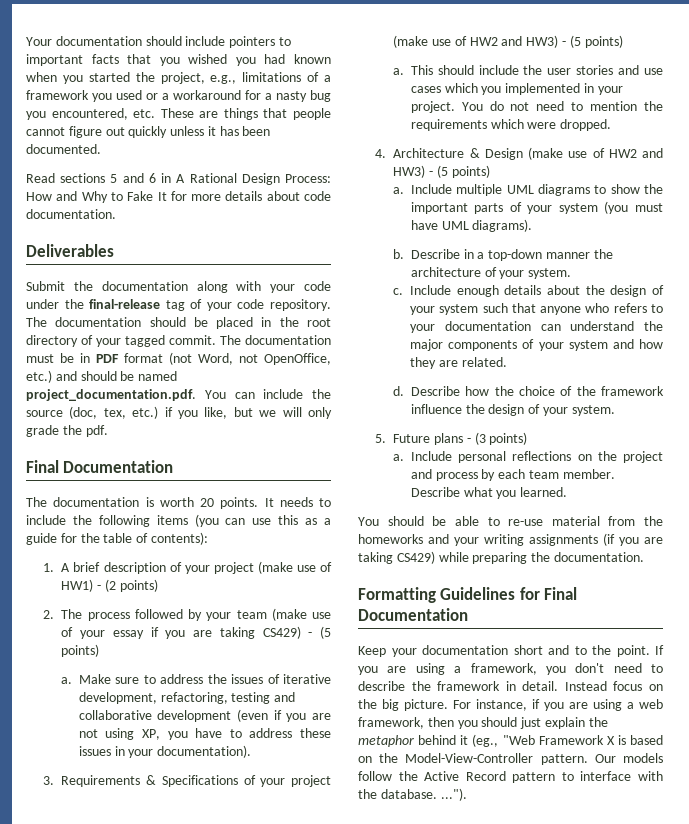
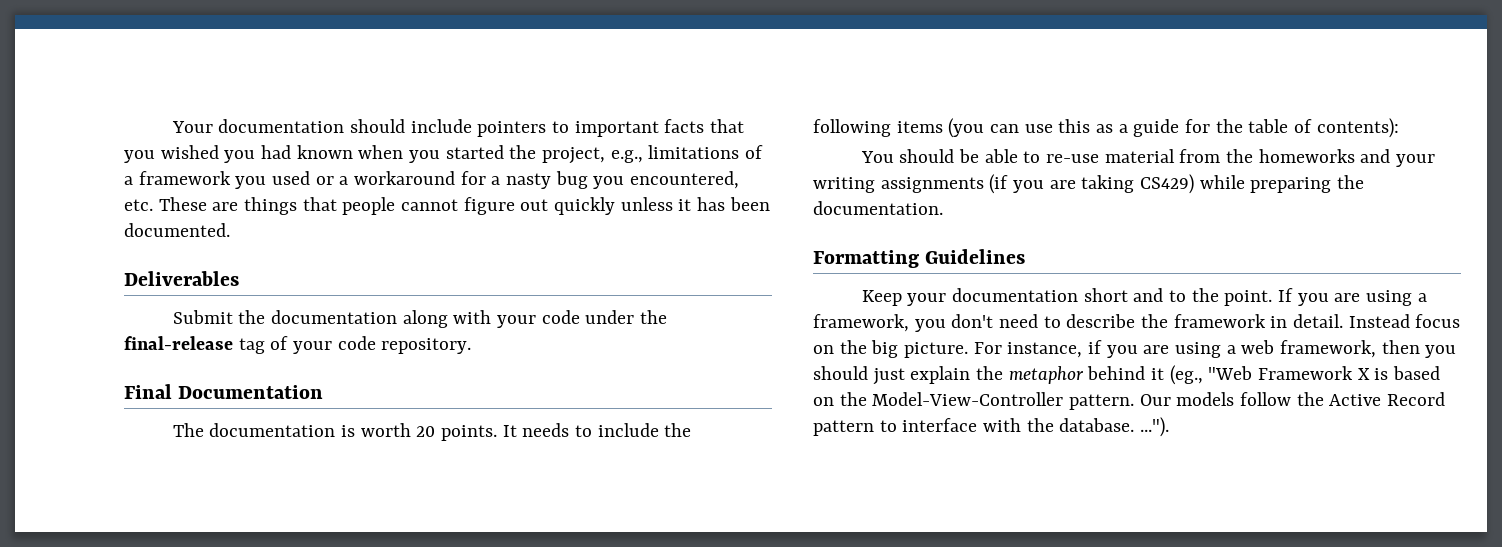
- Read sections 5 and 6 in A Rational Design Process: How and Why to Fake It for more details about code documentation.
- The documentation should be placed in the root directory of your tagged commit. The documentation must be in PDF format (not Word, not OpenOffice, etc.) and should be named project_documentation.pdf. You can include the source (doc, tex, etc.) if you like, but we will only grade the pdf.
- 1. A brief description of your project (make use of HW1) - (2 points)
- 2. The process followed by your team (make use of your essay if you are taking CS429) - (5 points)
- a. Make sure to address the issues of iterative development, refactoring, testing and collaborative development (even if you are not using XP, you have to address these issues in your documentation).
- 3. Requirements & Specifications of your project (make use of HW2 and HW3) - (5 points)
- a. This should include the user stories and use cases which you implemented in your project. You do not need to mention the requirements which were dropped.
- 4. Architecture & Design (make use of HW2 and HW3) - (5 points)
- a. Include multiple UML diagrams to show the important parts of your system (you must have UML diagrams).
- b. Describe in a top-down manner the architecture of your system.
- c. Include enough details about the design of your system such that anyone who refers to your documentation can understand the major components of your system and how they are related.
- d. Describe how the choice of the framework influence the design of your system.
- 5. Future plans - (3 points)
- a. Include personal reflections on the project and process by each team member. Describe what you learned.
- Formatting Guidelines for Final Documentation
+ Formatting Guidelines

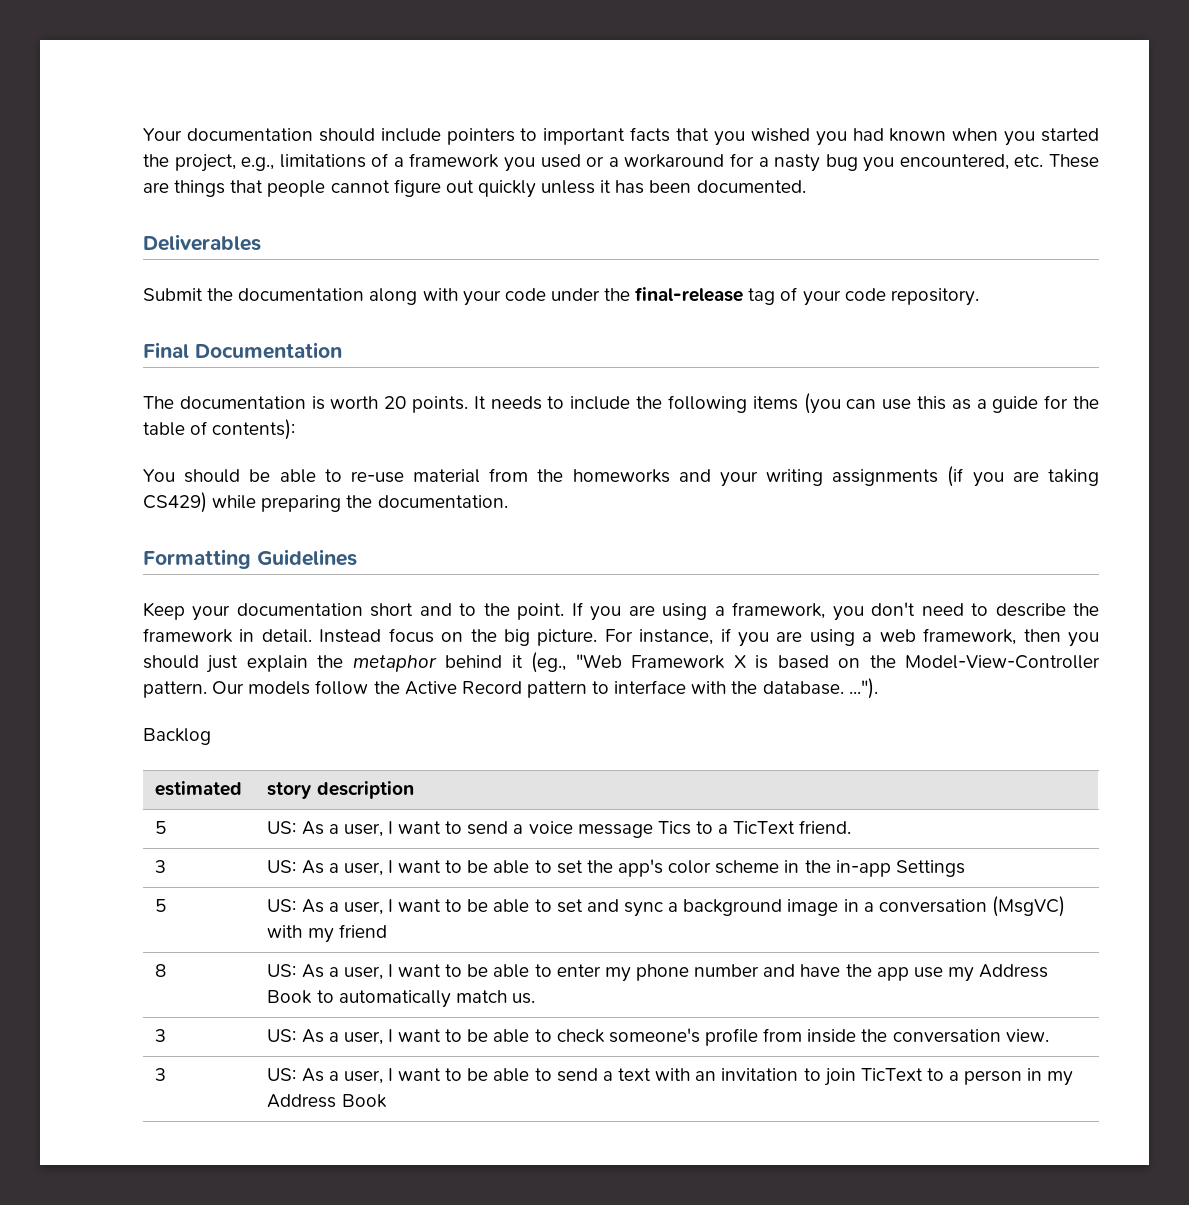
+ Backlog
+ estimated | story description
+ 5 | US: As a user, I want to send a voice message Tics to a TicText friend.
+ 3 | US: As a user, I want to be able to set the app's color scheme in the in-app Settings
+ 5 | US: As a user, I want to be able to set and sync a background image in a conversation (MsgVC) with my friend
+ 8 | US: As a user, I want to be able to enter my phone number and have the app use my Address Book to automatically match us.
+ 3 | US: As a user, I want to be able to check someone's profile from inside the conversation view.
+ 3 | US: As a user, I want to be able to send a text with an invitation to join TicText to a person in my Address Book

